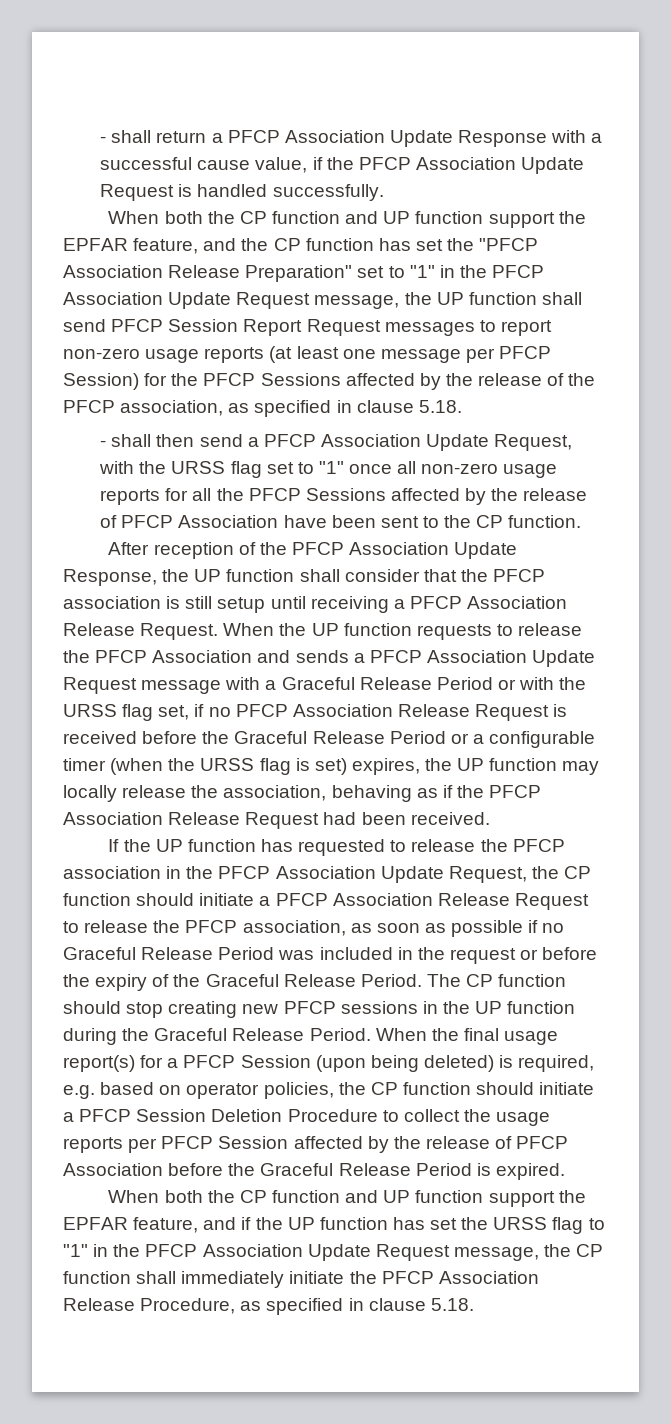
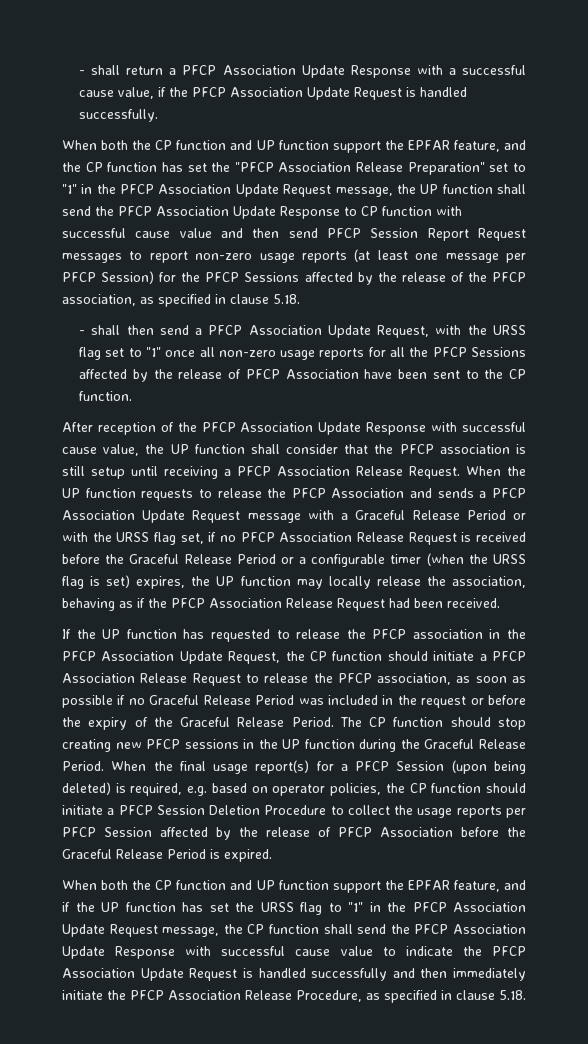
- When both the CP function and UP function support the EPFAR feature, and the CP function has set the "PFCP Association Release Preparation" set to "1" in the PFCP Association Update Request message, the UP function shall send PFCP Session Report Request messages to report non-zero usage reports (at least one message per PFCP Session) for the PFCP Sessions affected by the release of the PFCP association, as specified in clause 5.18.
+ When both the CP function and UP function support the EPFAR feature, and the CP function has set the "PFCP Association Release Preparation" set to "1" in the PFCP Association Update Request message, the UP function shall send the PFCP Association Update Response to CP function with successful cause value and then send PFCP Session Report Request messages to report non-zero usage reports (at least one message per PFCP Session) for the PFCP Sessions affected by the release of the PFCP association, as specified in clause 5.18.
- After reception of the PFCP Association Update Response, the UP function shall consider that the PFCP association is still setup until receiving a PFCP Association Release Request.
+ After reception of the PFCP Association Update Response with successful cause value, the UP function shall consider that the PFCP association is still setup until receiving a PFCP Association Release Request.
- When both the CP function and UP function support the EPFAR feature, and if the UP function has set the URSS flag to "1" in the PFCP Association Update Request message, the CP function shall immediately initiate the PFCP Association Release Procedure, as specified in clause 5.18.
+ When both the CP function and UP function support the EPFAR feature, and if the UP function has set the URSS flag to "1" in the PFCP Association Update Request message, the CP function shall send the PFCP Association Update Response with successful cause value to indicate the PFCP Association Update Request is handled successfully and then immediately initiate the PFCP Association Release Procedure, as specified in clause 5.18.

